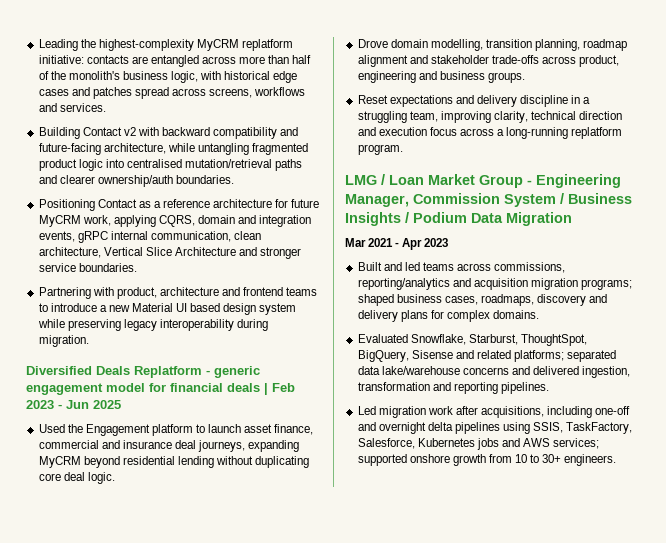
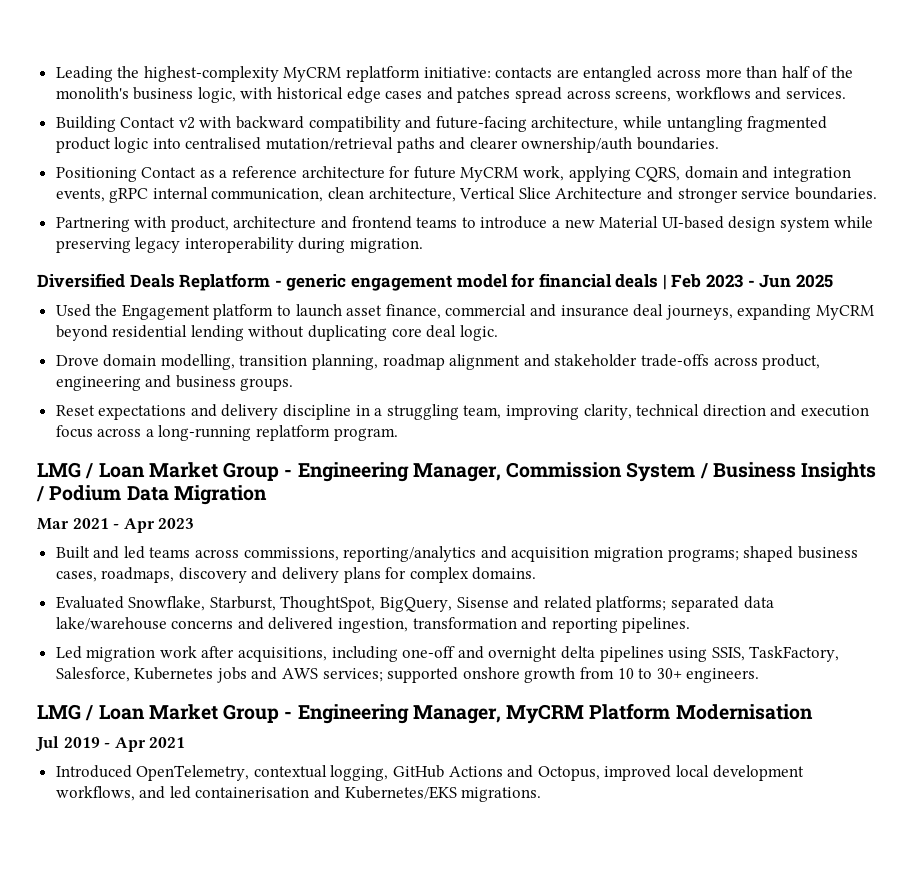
- Partnering with product, architecture and frontend teams to introduce a new Material UI based design system while preserving legacy interoperability during migration.
+ Partnering with product, architecture and frontend teams to introduce a new Material UI-based design system while preserving legacy interoperability during migration.
+ LMG / Loan Market Group - Engineering Manager, MyCRM Platform Modernisation
+ Jul 2019 - Apr 2021
+ Introduced OpenTelemetry, contextual logging, GitHub Actions and Octopus, improved local development workflows, and led containerisation and Kubernetes/EKS migrations.

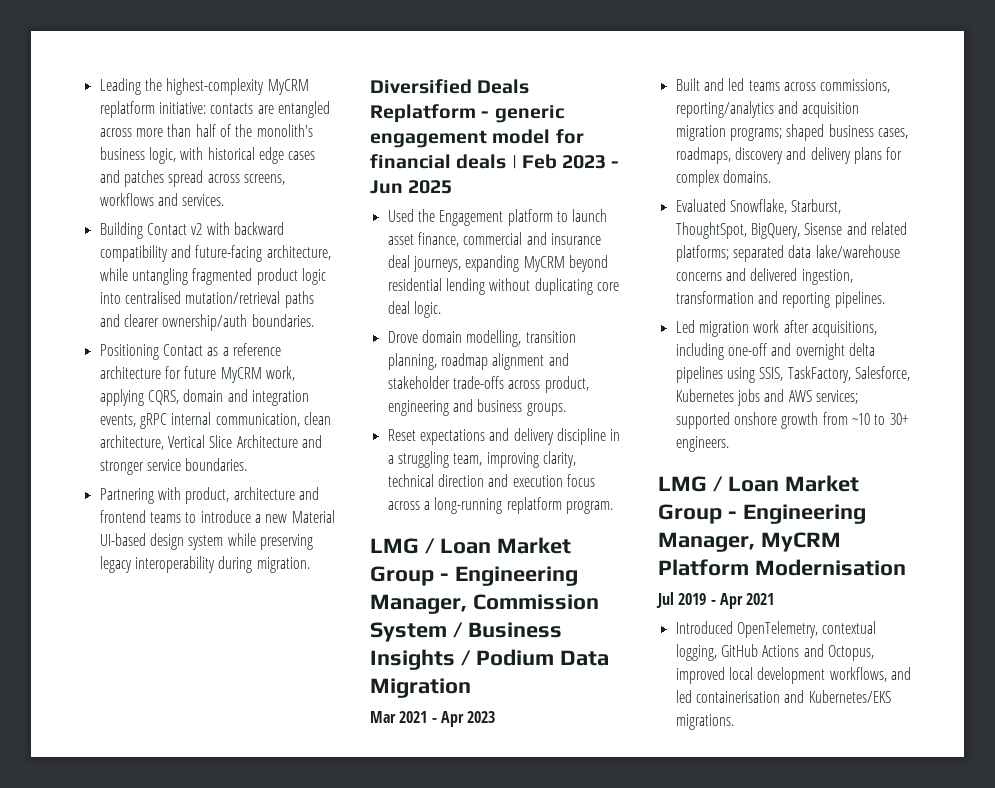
- Led migration work after acquisitions, including one-off and overnight delta pipelines using SSIS, TaskFactory, Salesforce, Kubernetes jobs and AWS services; supported onshore growth from 10 to 30+ engineers.
+ Led migration work after acquisitions, including one-off and overnight delta pipelines using SSIS, TaskFactory, Salesforce, Kubernetes jobs and AWS services; supported onshore growth from ~10 to 30+ engineers.

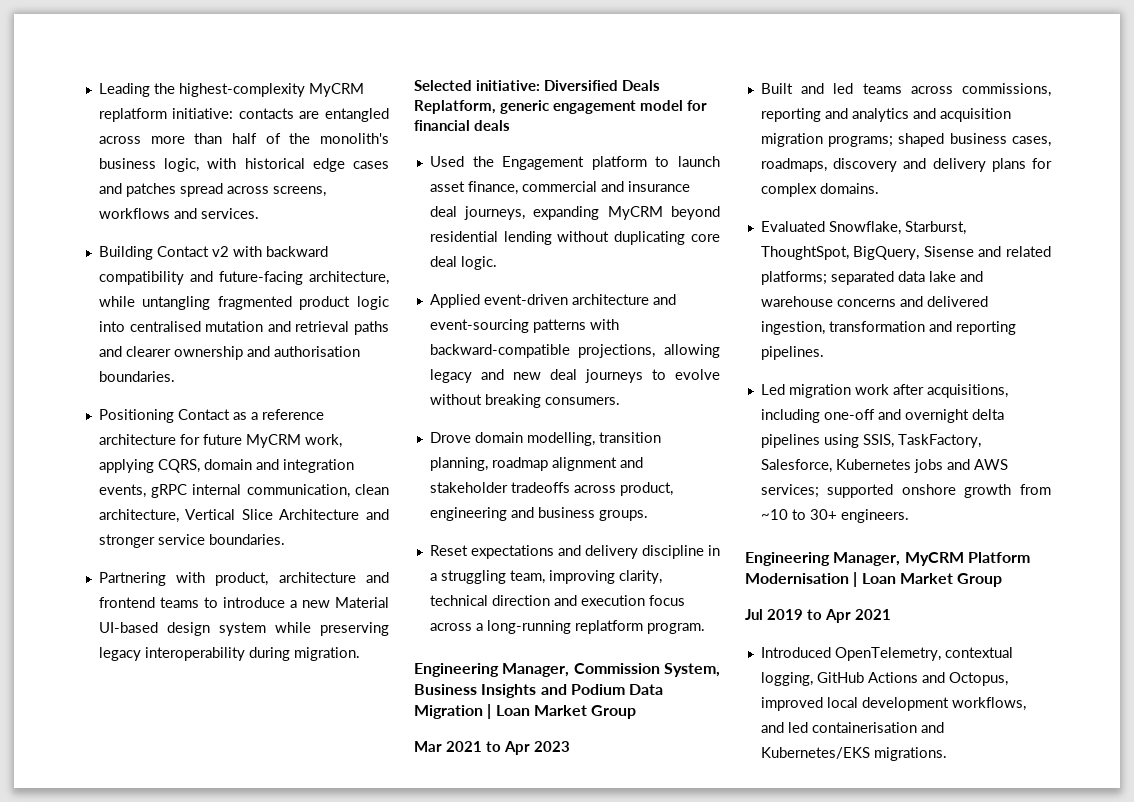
- Building Contact v2 with backward compatibility and future-facing architecture, while untangling fragmented product logic into centralised mutation/retrieval paths and clearer ownership/auth boundaries.
+ Building Contact v2 with backward compatibility and future-facing architecture, while untangling fragmented product logic into centralised mutation and retrieval paths and clearer ownership and authorisation boundaries.
- Diversified Deals Replatform - generic engagement model for financial deals | Feb 2023 - Jun 2025
+ Selected initiative: Diversified Deals Replatform, generic engagement model for financial deals
+ Applied event-driven architecture and event-sourcing patterns with backward-compatible projections, allowing legacy and new deal journeys to evolve without breaking consumers.
- Drove domain modelling, transition planning, roadmap alignment and stakeholder trade-offs across product, engineering and business groups.
+ Drove domain modelling, transition planning, roadmap alignment and stakeholder tradeoffs across product, engineering and business groups.
- LMG / Loan Market Group - Engineering Manager, Commission System / Business Insights / Podium Data Migration
+ Engineering Manager, Commission System, Business Insights and Podium Data Migration | Loan Market Group
- Mar 2021 - Apr 2023
+ Mar 2021 to Apr 2023
- Built and led teams across commissions, reporting/analytics and acquisition migration programs; shaped business cases, roadmaps, discovery and delivery plans for complex domains.
+ Built and led teams across commissions, reporting and analytics and acquisition migration programs; shaped business cases, roadmaps, discovery and delivery plans for complex domains.
- Evaluated Snowflake, Starburst, ThoughtSpot, BigQuery, Sisense and related platforms; separated data lake/warehouse concerns and delivered ingestion, transformation and reporting pipelines.
+ Evaluated Snowflake, Starburst, ThoughtSpot, BigQuery, Sisense and related platforms; separated data lake and warehouse concerns and delivered ingestion, transformation and reporting pipelines.
- LMG / Loan Market Group - Engineering Manager, MyCRM Platform Modernisation
+ Engineering Manager, MyCRM Platform Modernisation | Loan Market Group
- Jul 2019 - Apr 2021
+ Jul 2019 to Apr 2021

